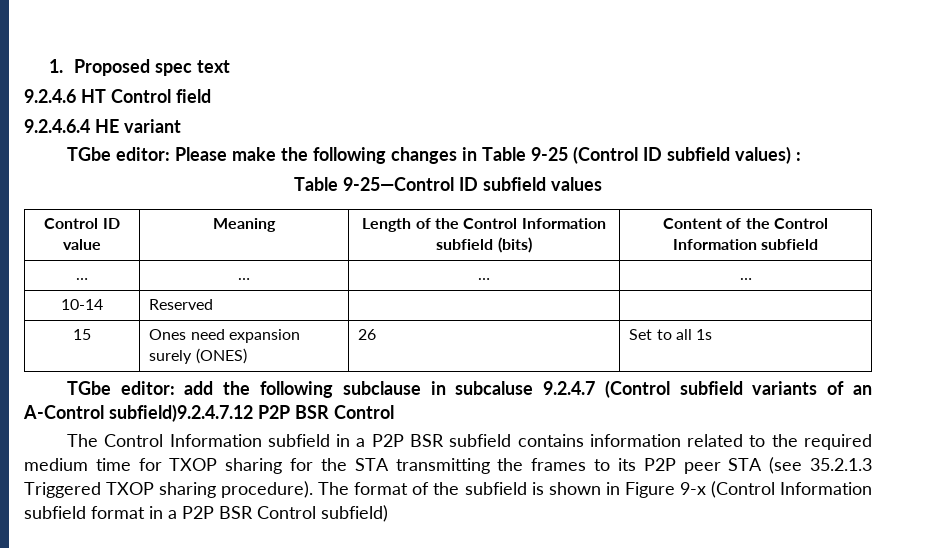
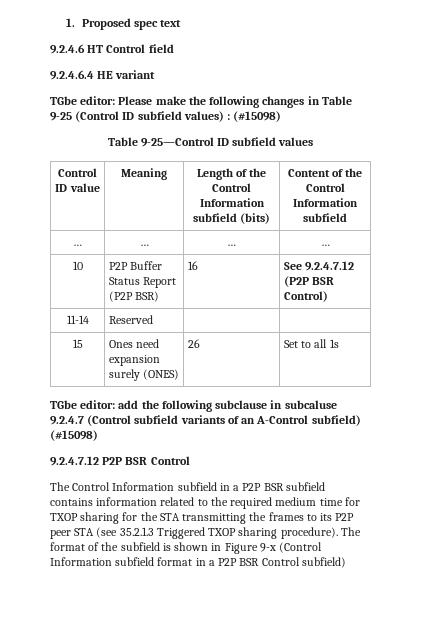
- TGbe editor: Please make the following changes in Table 9-25 (Control ID subfield values) :
+ TGbe editor: Please make the following changes in Table 9-25 (Control ID subfield values) : (#15098)
- 10-14 | Reserved | |
+ 10 | P2P Buffer Status Report (P2P BSR) | 16 | See 9.2.4.7.12 (P2P BSR Control)
+ 11-14 | Reserved | |
- TGbe editor: add the following subclause in subcaluse 9.2.4.7 (Control subfield variants of an A-Control subfield)9.2.4.7.12 P2P BSR Control
+ TGbe editor: add the following subclause in subcaluse 9.2.4.7 (Control subfield variants of an A-Control subfield) (#15098)
+ 9.2.4.7.12 P2P BSR Control

